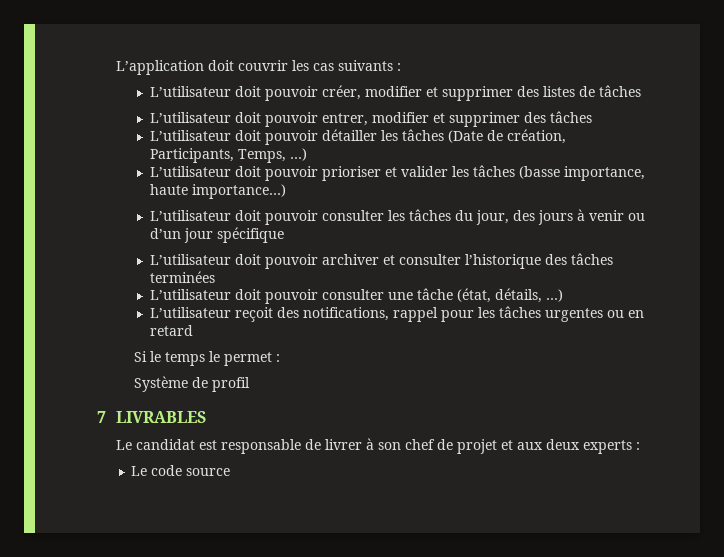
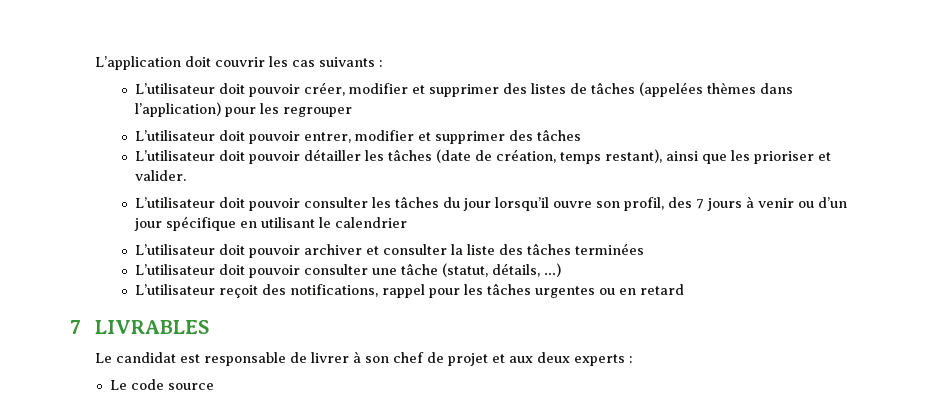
- L’utilisateur doit pouvoir créer, modifier et supprimer des listes de tâches
+ L’utilisateur doit pouvoir créer, modifier et supprimer des listes de tâches (appelées thèmes dans l’application) pour les regrouper
- L’utilisateur doit pouvoir détailler les tâches (Date de création, Participants, Temps, …)
- L’utilisateur doit pouvoir prioriser et valider les tâches (basse importance, haute importance…)
+ L’utilisateur doit pouvoir détailler les tâches (date de création, temps restant), ainsi que les prioriser et valider.
- L’utilisateur doit pouvoir consulter les tâches du jour, des jours à venir ou d’un jour spécifique
+ L’utilisateur doit pouvoir consulter les tâches du jour lorsqu’il ouvre son profil, des 7 jours à venir ou d’un jour spécifique en utilisant le calendrier
- L’utilisateur doit pouvoir archiver et consulter l’historique des tâches terminées
+ L’utilisateur doit pouvoir archiver et consulter la liste des tâches terminées
- L’utilisateur doit pouvoir consulter une tâche (état, détails, …)
+ L’utilisateur doit pouvoir consulter une tâche (statut, détails, …)
- Si le temps le permet :
- Système de profil

